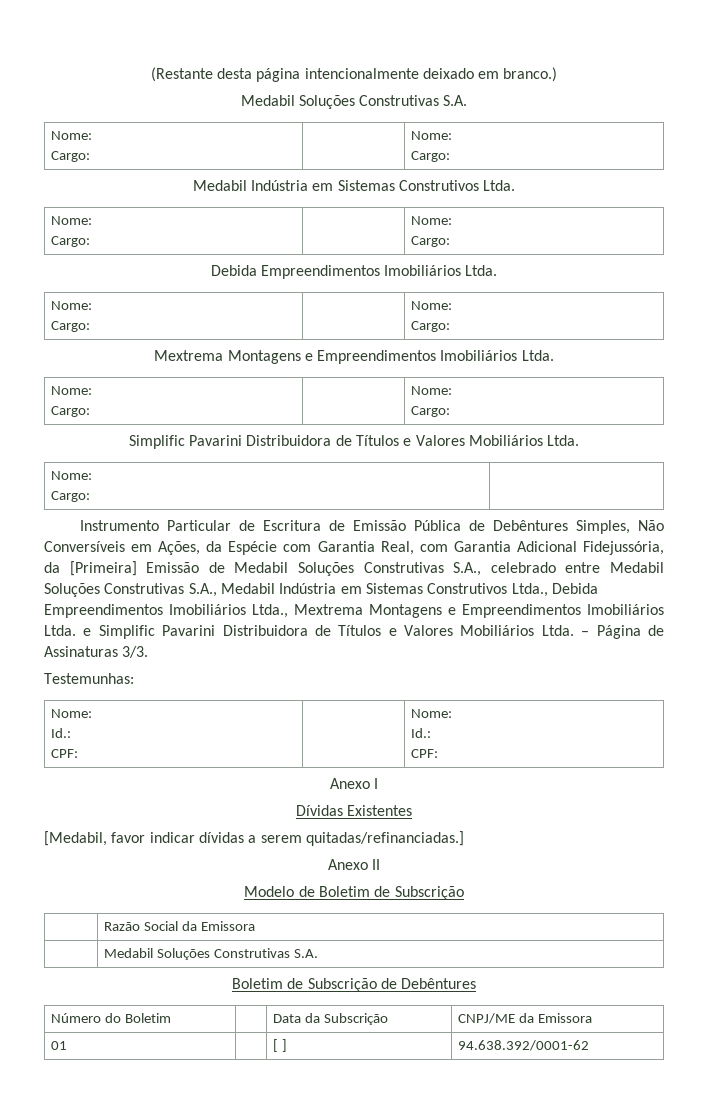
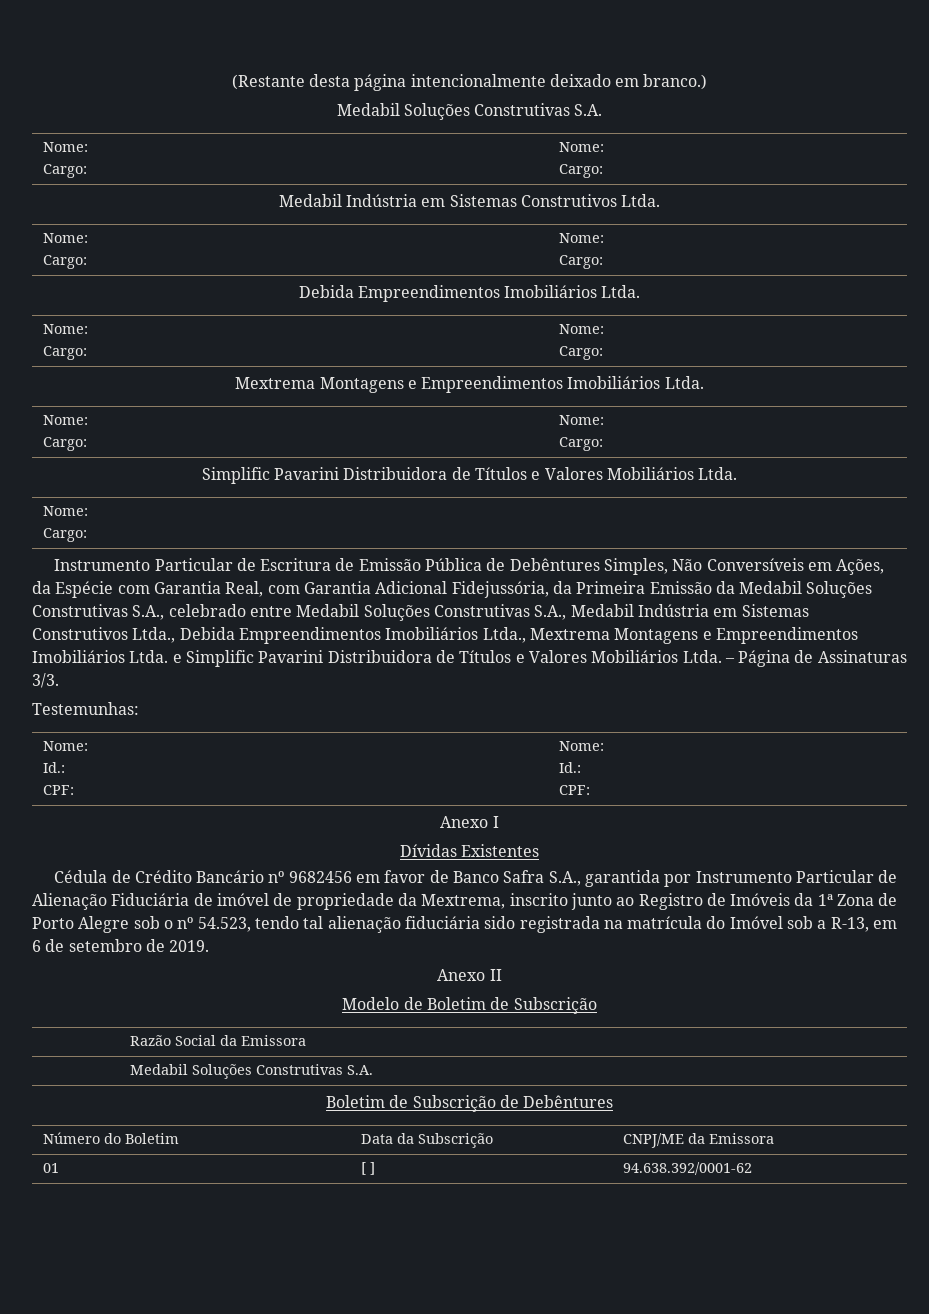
- Instrumento Particular de Escritura de Emissão Pública de Debêntures Simples, Não Conversíveis em Ações, da Espécie com Garantia Real, com Garantia Adicional Fidejussória, da [Primeira] Emissão de Medabil Soluções Construtivas S.A., celebrado entre Medabil Soluções Construtivas S.A., Medabil Indústria em Sistemas Construtivos Ltda., Debida Empreendimentos Imobiliários Ltda., Mextrema Montagens e Empreendimentos Imobiliários Ltda. e Simplific Pavarini Distribuidora de Títulos e Valores Mobiliários Ltda.
+ Instrumento Particular de Escritura de Emissão Pública de Debêntures Simples, Não Conversíveis em Ações, da Espécie com Garantia Real, com Garantia Adicional Fidejussória, da Primeira Emissão da Medabil Soluções Construtivas S.A., celebrado entre Medabil Soluções Construtivas S.A., Medabil Indústria em Sistemas Construtivos Ltda., Debida Empreendimentos Imobiliários Ltda., Mextrema Montagens e Empreendimentos Imobiliários Ltda. e Simplific Pavarini Distribuidora de Títulos e Valores Mobiliários Ltda.
- [Medabil, favor indicar dívidas a serem quitadas/refinanciadas.]
+ Cédula de Crédito Bancário nº 9682456 em favor de Banco Safra S.A., garantida por Instrumento Particular de Alienação Fiduciária de imóvel de propriedade da Mextrema, inscrito junto ao Registro de Imóveis da 1ª Zona de Porto Alegre sob o nº 54.523, tendo tal alienação fiduciária sido registrada na matrícula do Imóvel sob a R-13, em 6 de setembro de 2019.

